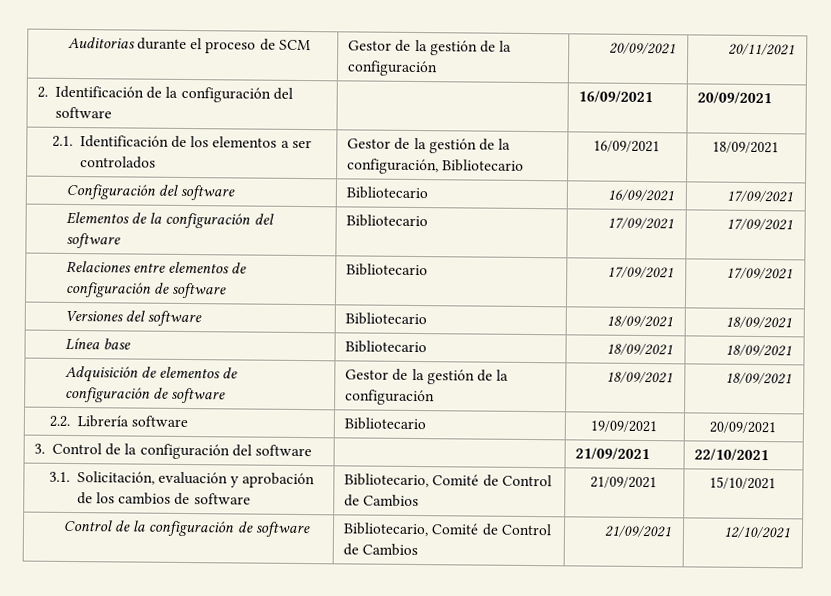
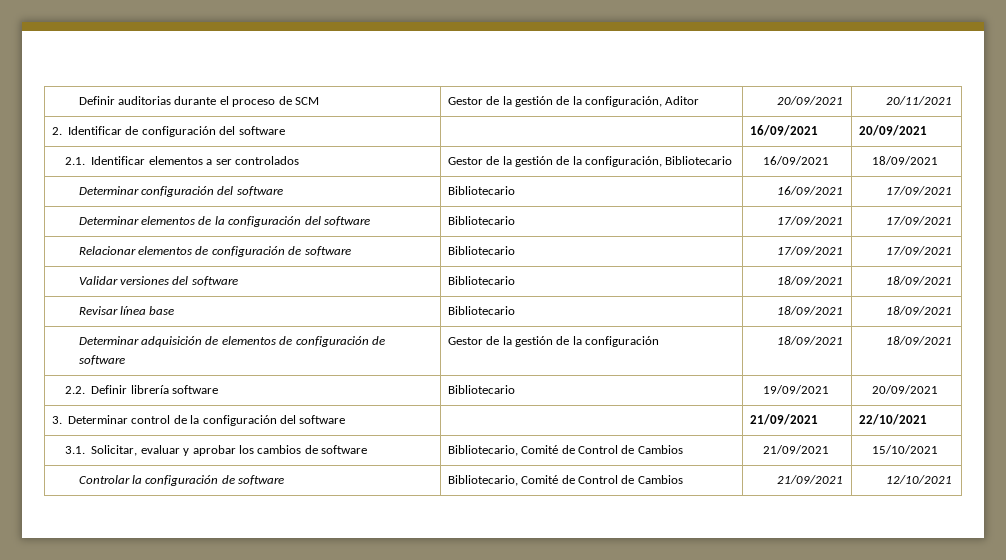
- Auditorias durante el proceso de SCM | Gestor de la gestión de la configuración | 20/09/2021 | 20/11/2021
+ Definir auditorias durante el proceso de SCM | Gestor de la gestión de la configuración, Aditor | 20/09/2021 | 20/11/2021
- 2. Identificación de la configuración del software | | 16/09/2021 | 20/09/2021
+ 2. Identificar de configuración del software | | 16/09/2021 | 20/09/2021
- 2.1. Identificación de los elementos a ser controlados | Gestor de la gestión de la configuración, Bibliotecario | 16/09/2021 | 18/09/2021
+ 2.1. Identificar elementos a ser controlados | Gestor de la gestión de la configuración, Bibliotecario | 16/09/2021 | 18/09/2021
- Configuración del software | Bibliotecario | 16/09/2021 | 17/09/2021
+ Determinar configuración del software | Bibliotecario | 16/09/2021 | 17/09/2021
- Elementos de la configuración del software | Bibliotecario | 17/09/2021 | 17/09/2021
+ Determinar elementos de la configuración del software | Bibliotecario | 17/09/2021 | 17/09/2021
- Relaciones entre elementos de configuración de software | Bibliotecario | 17/09/2021 | 17/09/2021
+ Relacionar elementos de configuración de software | Bibliotecario | 17/09/2021 | 17/09/2021
- Versiones del software | Bibliotecario | 18/09/2021 | 18/09/2021
+ Validar versiones del software | Bibliotecario | 18/09/2021 | 18/09/2021
- Línea base | Bibliotecario | 18/09/2021 | 18/09/2021
+ Revisar línea base | Bibliotecario | 18/09/2021 | 18/09/2021
- Adquisición de elementos de configuración de software | Gestor de la gestión de la configuración | 18/09/2021 | 18/09/2021
+ Determinar adquisición de elementos de configuración de software | Gestor de la gestión de la configuración | 18/09/2021 | 18/09/2021
- 2.2. Librería software | Bibliotecario | 19/09/2021 | 20/09/2021
+ 2.2. Definir librería software | Bibliotecario | 19/09/2021 | 20/09/2021
- 3. Control de la configuración del software | | 21/09/2021 | 22/10/2021
+ 3. Determinar control de la configuración del software | | 21/09/2021 | 22/10/2021
- 3.1. Solicitación, evaluación y aprobación de los cambios de software | Bibliotecario, Comité de Control de Cambios | 21/09/2021 | 15/10/2021
+ 3.1. Solicitar, evaluar y aprobar los cambios de software | Bibliotecario, Comité de Control de Cambios | 21/09/2021 | 15/10/2021
- Control de la configuración de software | Bibliotecario, Comité de Control de Cambios | 21/09/2021 | 12/10/2021
+ Controlar la configuración de software | Bibliotecario, Comité de Control de Cambios | 21/09/2021 | 12/10/2021

